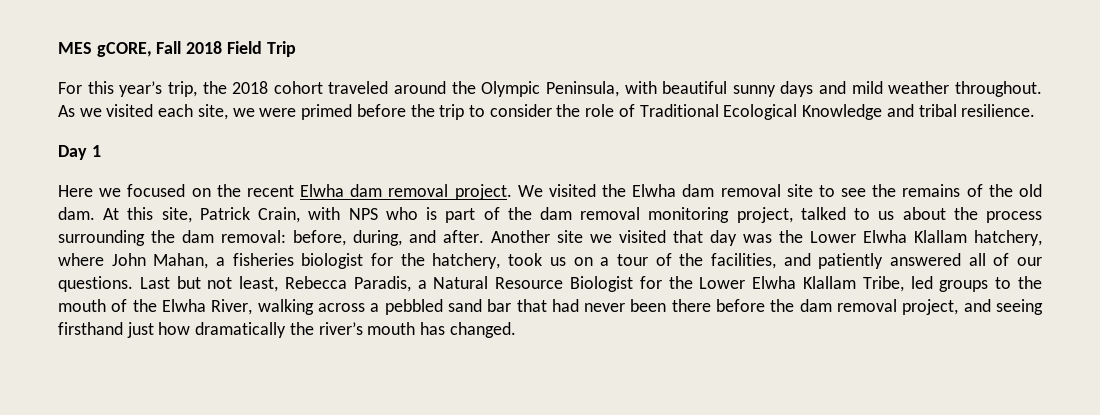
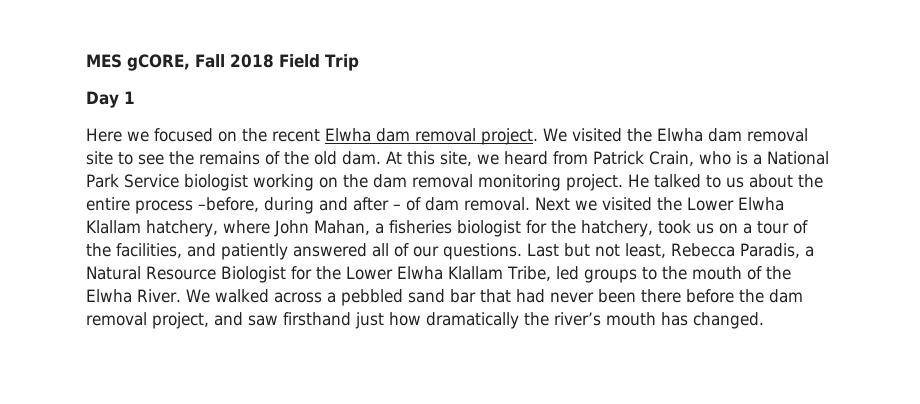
- For this year’s trip, the 2018 cohort traveled around the Olympic Peninsula, with beautiful sunny days and mild weather throughout. As we visited each site, we were primed before the trip to consider the role of Traditional Ecological Knowledge and tribal resilience.
- At this site, Patrick Crain, with NPS who is part of the dam removal monitoring project, talked to us about the process surrounding the dam removal: before, during, and after. Another site we visited that day was the Lower Elwha Klallam hatchery, where John Mahan, a fisheries biologist for the hatchery, took us on a tour of the facilities, and patiently answered all of our questions.
+ At this site, we heard from Patrick Crain, who is a National Park Service biologist working on the dam removal monitoring project. He talked to us about the entire process –before, during and after – of dam removal. Next we visited the Lower Elwha Klallam hatchery, where John Mahan, a fisheries biologist for the hatchery, took us on a tour of the facilities, and patiently answered all of our questions.
- Last but not least, Rebecca Paradis, a Natural Resource Biologist for the Lower Elwha Klallam Tribe, led groups to the mouth of the Elwha River, walking across a pebbled sand bar that had never been there before the dam removal project, and seeing firsthand just how dramatically the river’s mouth has changed.
+ Last but not least, Rebecca Paradis, a Natural Resource Biologist for the Lower Elwha Klallam Tribe, led groups to the mouth of the Elwha River. We walked across a pebbled sand bar that had never been there before the dam removal project, and saw firsthand just how dramatically the river’s mouth has changed.

